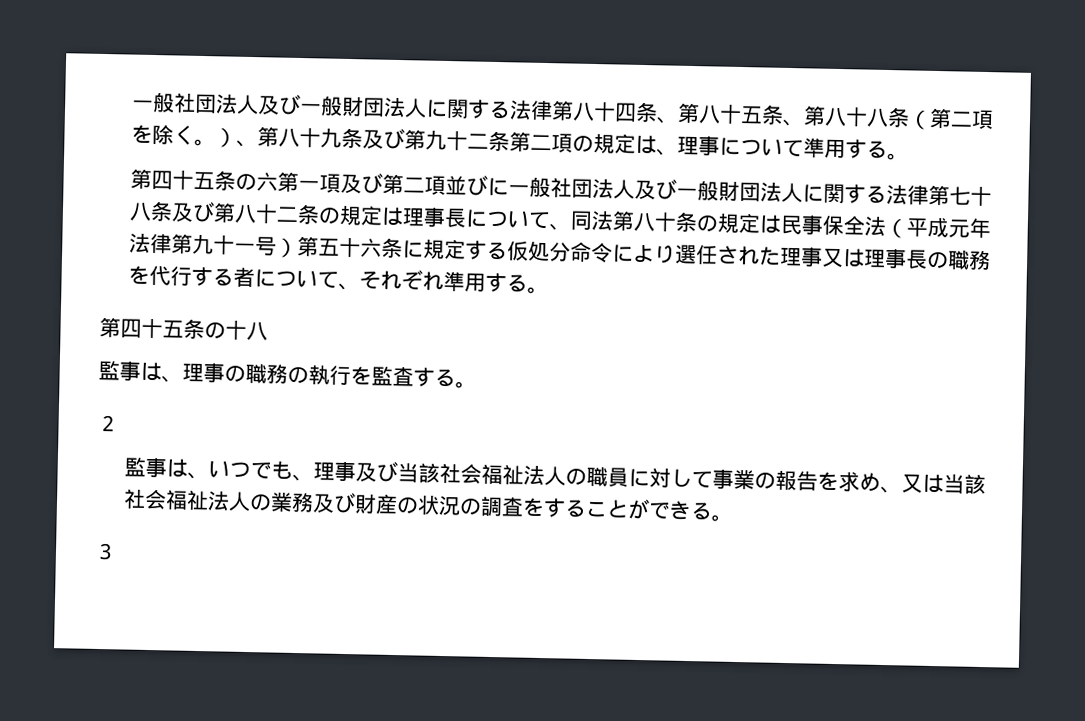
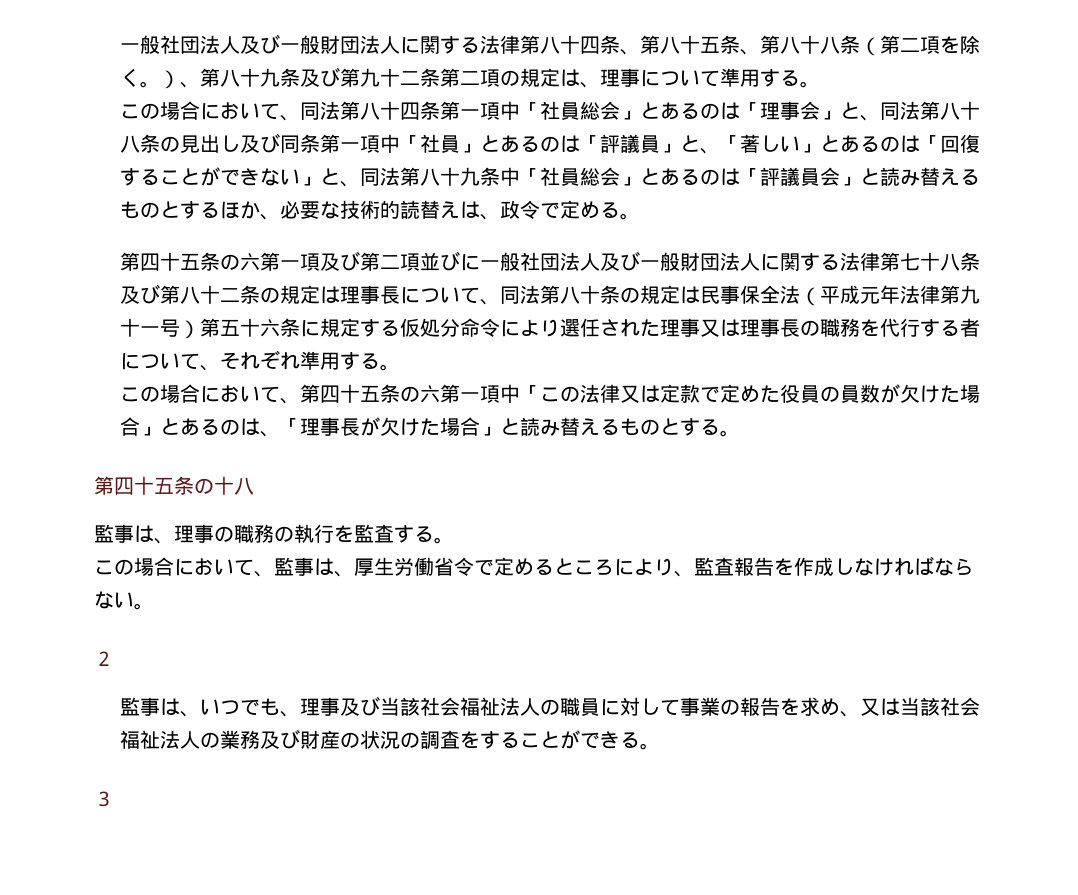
+ この場合において、同法第八十四条第一項中「社員総会」とあるのは「理事会」と、同法第八十八条の見出し及び同条第一項中「社員」とあるのは「評議員」と、「著しい」とあるのは「回復することができない」と、同法第八十九条中「社員総会」とあるのは「評議員会」と読み替えるものとするほか、必要な技術的読替えは、政令で定める。
+ この場合において、第四十五条の六第一項中「この法律又は定款で定めた役員の員数が欠けた場合」とあるのは、「理事長が欠けた場合」と読み替えるものとする。
+ この場合において、監事は、厚生労働省令で定めるところにより、監査報告を作成しなければならない。

